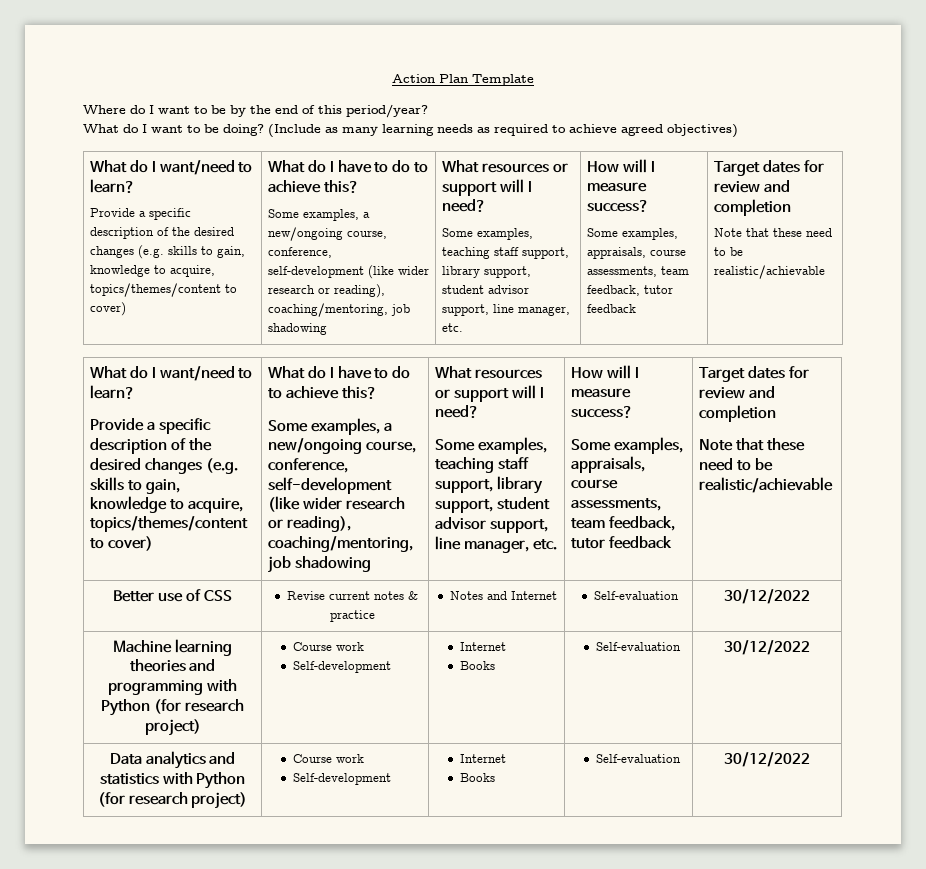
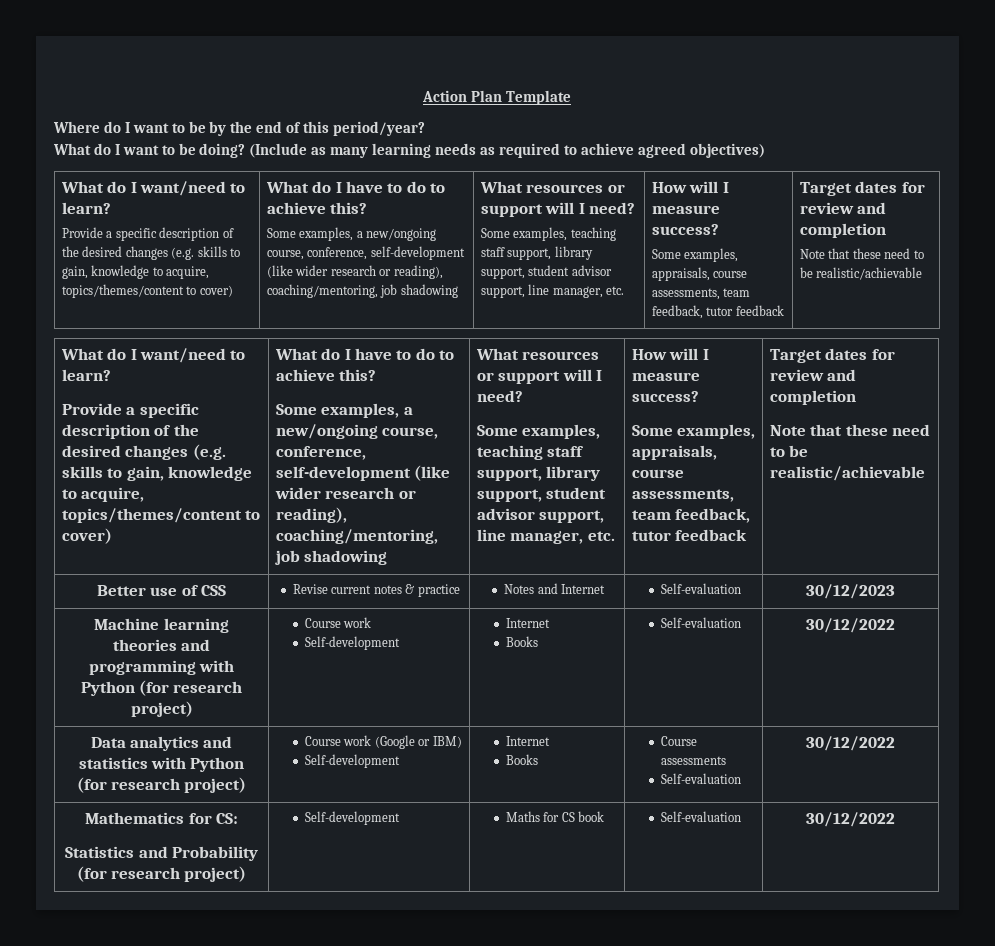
- Better use of CSS | Revise current notes & practice | Notes and Internet | Self-evaluation | 30/12/2022
+ Better use of CSS | Revise current notes & practice | Notes and Internet | Self-evaluation | 30/12/2023
- Data analytics and statistics with Python (for research project) | Course work
+ Data analytics and statistics with Python (for research project) | Course work (Google or IBM)
  Self-development | Internet
- Books | Self-evaluation | 30/12/2022
+ Books | Course assessments
+ Self-evaluation | 30/12/2022
+ Mathematics for CS:
+ Statistics and Probability (for research project) | Self-development | Maths for CS book | Self-evaluation | 30/12/2022

